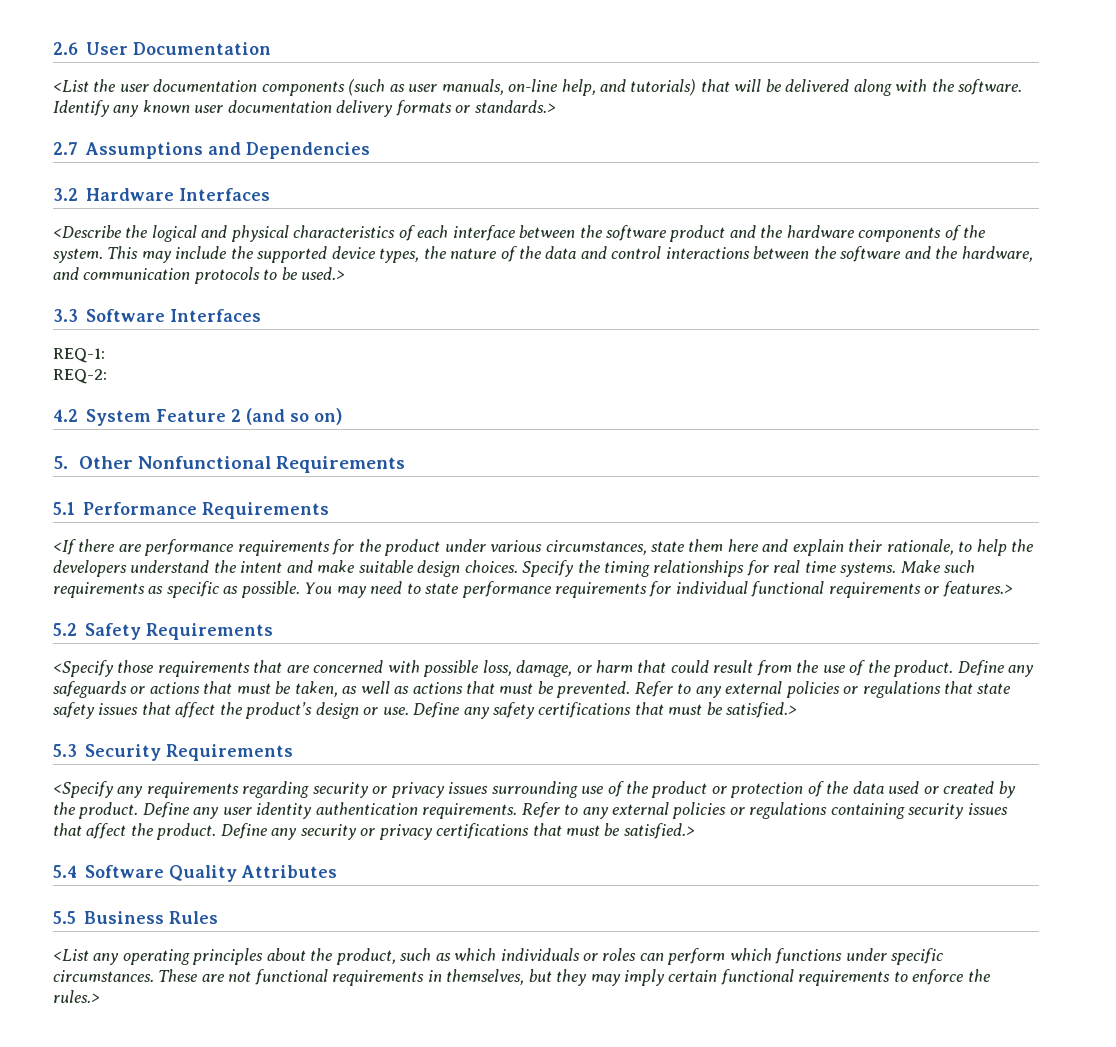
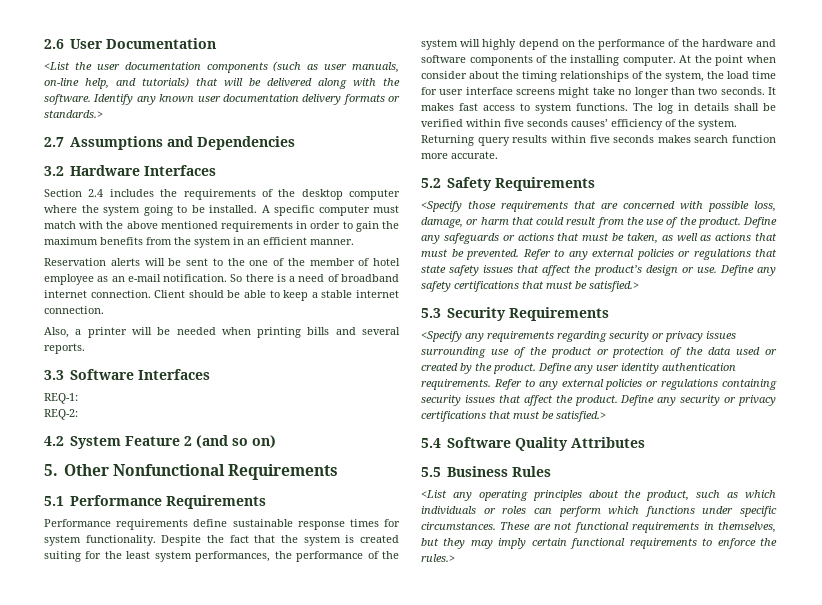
- <Describe the logical and physical characteristics of each interface between the software product and the hardware components of the system. This may include the supported device types, the nature of the data and control interactions between the software and the hardware, and communication protocols to be used.>
+ Section 2.4 includes the requirements of the desktop computer where the system going to be installed. A specific computer must match with the above mentioned requirements in order to gain the maximum benefits from the system in an efficient manner.
+ Reservation alerts will be sent to the one of the member of hotel employee as an e-mail notification. So there is a need of broadband internet connection. Client should be able to keep a stable internet connection.
+ Also, a printer will be needed when printing bills and several reports.
- <If there are performance requirements for the product under various circumstances, state them here and explain their rationale, to help the developers understand the intent and make suitable design choices. Specify the timing relationships for real time systems. Make such requirements as specific as possible. You may need to state performance requirements for individual functional requirements or features.>
+ Performance requirements define sustainable response times for system functionality. Despite the fact that the system is created suiting for the least system performances, the performance of the system will highly depend on the performance of the hardware and software components of the installing computer. At the point when consider about the timing relationships of the system, the load time for user interface screens might take no longer than two seconds. It makes fast access to system functions. The log in details shall be verified within five seconds causes’ efficiency of the system. Returning query results within five seconds makes search function more accurate.

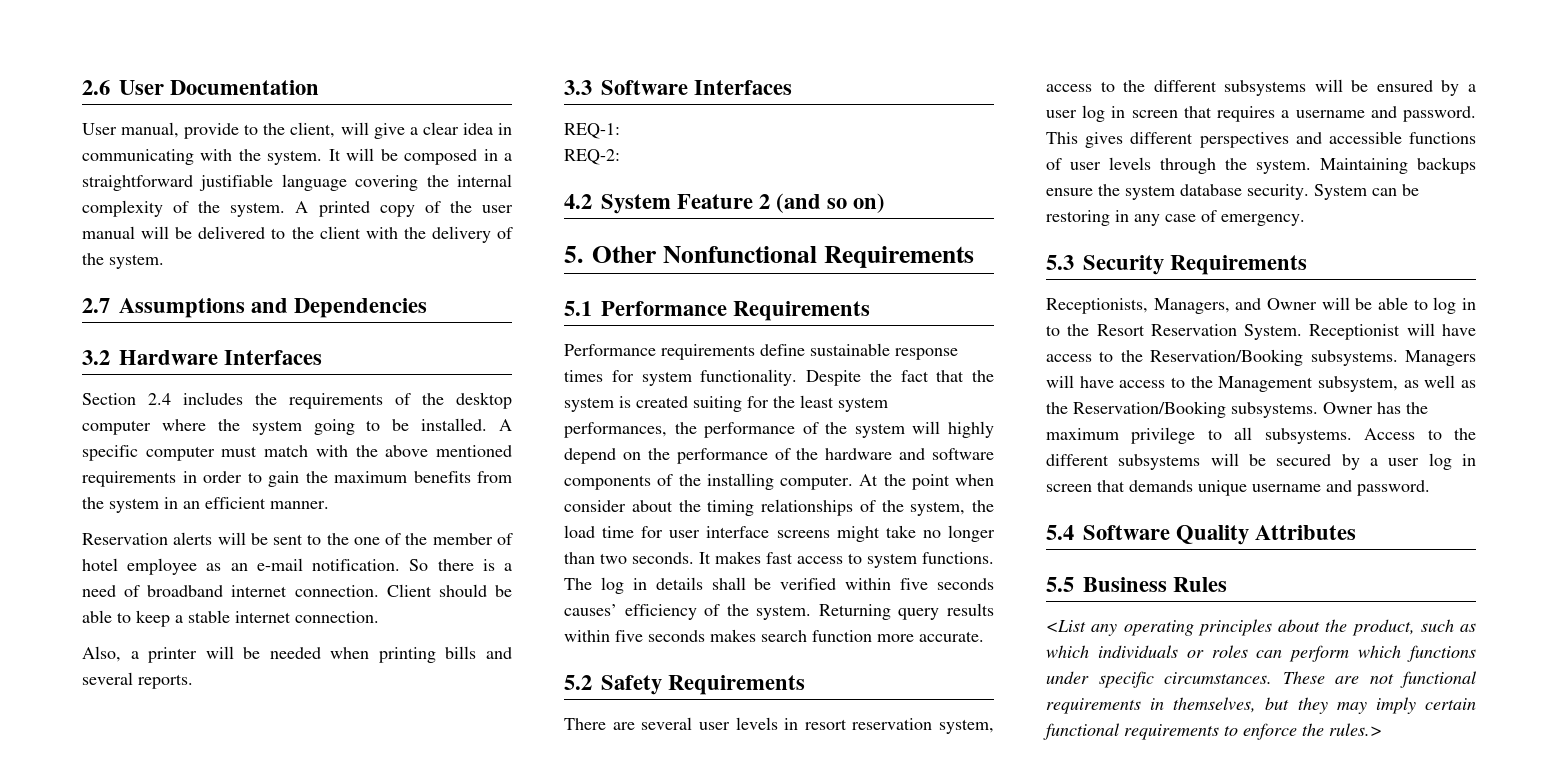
- <List the user documentation components (such as user manuals, on-line help, and tutorials) that will be delivered along with the software. Identify any known user documentation delivery formats or standards.>
+ User manual, provide to the client, will give a clear idea in communicating with the system. It will be composed in a straightforward justifiable language covering the internal complexity of the system. A printed copy of the user manual will be delivered to the client with the delivery of the system.
- <Specify those requirements that are concerned with possible loss, damage, or harm that could result from the use of the product. Define any safeguards or actions that must be taken, as well as actions that must be prevented. Refer to any external policies or regulations that state safety issues that affect the product’s design or use. Define any safety certifications that must be satisfied.>
+ There are several user levels in resort reservation system, access to the different subsystems will be ensured by a user log in screen that requires a username and password. This gives different perspectives and accessible functions of user levels through the system. Maintaining backups ensure the system database security. System can be restoring in any case of emergency.
  5.3 Security Requirements
- <Specify any requirements regarding security or privacy issues surrounding use of the product or protection of the data used or created by the product. Define any user identity authentication requirements. Refer to any external policies or regulations containing security issues that affect the product. Define any security or privacy certifications that must be satisfied.>
+ Receptionists, Managers, and Owner will be able to log in to the Resort Reservation System. Receptionist will have access to the Reservation/Booking subsystems. Managers will have access to the Management subsystem, as well as the Reservation/Booking subsystems. Owner has the maximum privilege to all subsystems. Access to the different subsystems will be secured by a user log in screen that demands unique username and password.

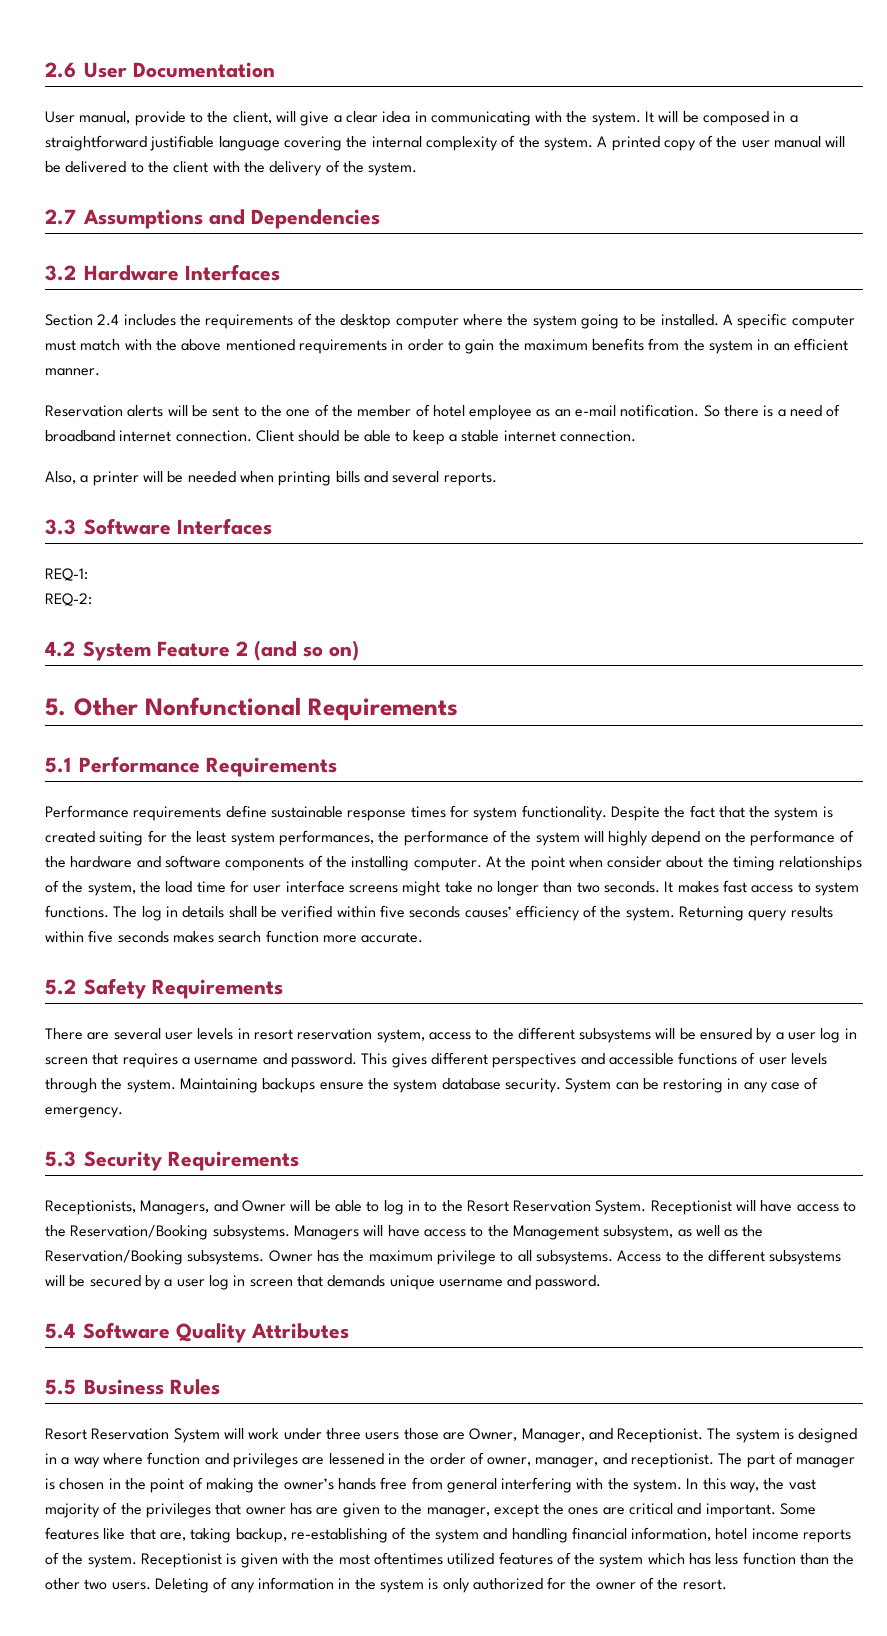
- <List any operating principles about the product, such as which individuals or roles can perform which functions under specific circumstances. These are not functional requirements in themselves, but they may imply certain functional requirements to enforce the rules.>
+ Resort Reservation System will work under three users those are Owner, Manager, and Receptionist. The system is designed in a way where function and privileges are lessened in the order of owner, manager, and receptionist. The part of manager is chosen in the point of making the owner’s hands free from general interfering with the system. In this way, the vast majority of the privileges that owner has are given to the manager, except the ones are critical and important. Some features like that are, taking backup, re-establishing of the system and handling financial information, hotel income reports of the system. Receptionist is given with the most oftentimes utilized features of the system which has less function than the other two users. Deleting of any information in the system is only authorized for the owner of the resort.

